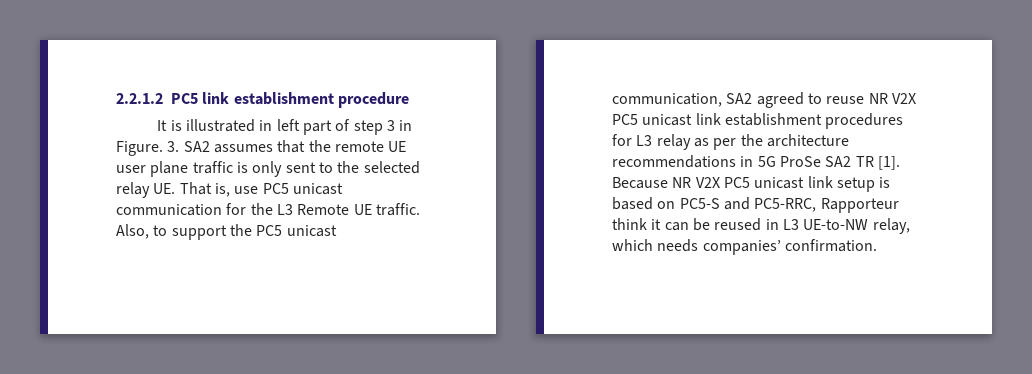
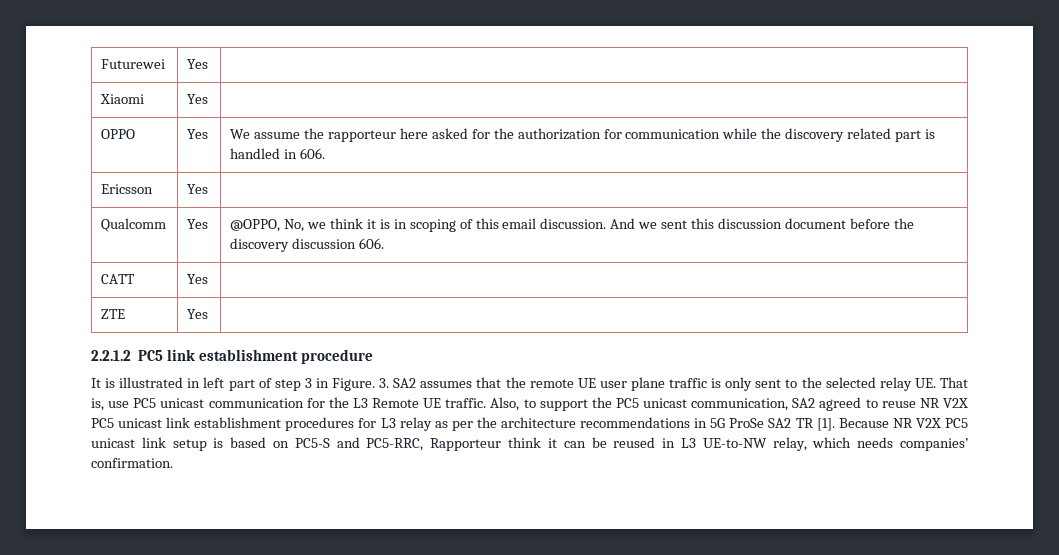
+ Futurewei | Yes |
+ Xiaomi | Yes |
+ OPPO | Yes | We assume the rapporteur here asked for the authorization for communication while the discovery related part is handled in 606.
+ Ericsson | Yes |
+ Qualcomm | Yes | @OPPO, No, we think it is in scoping of this email discussion. And we sent this discussion document before the discovery discussion 606.
+ CATT | Yes |
+ ZTE | Yes |

